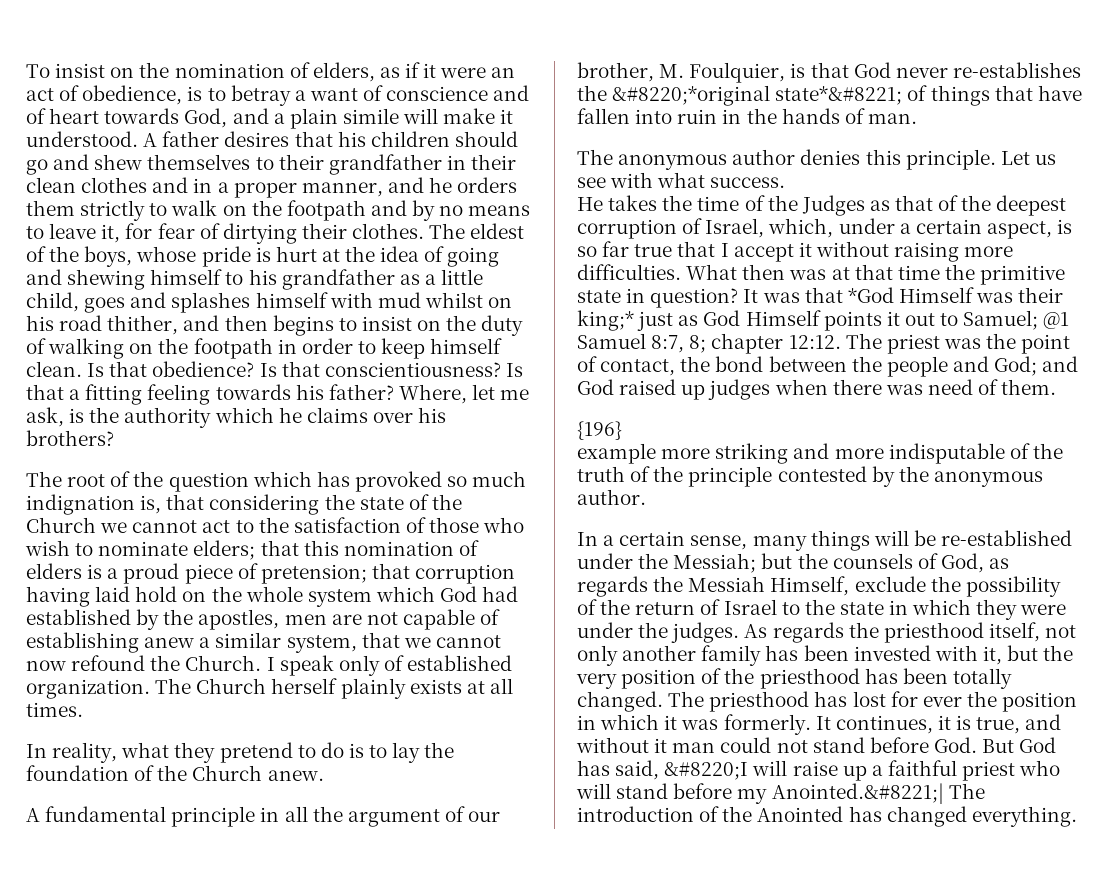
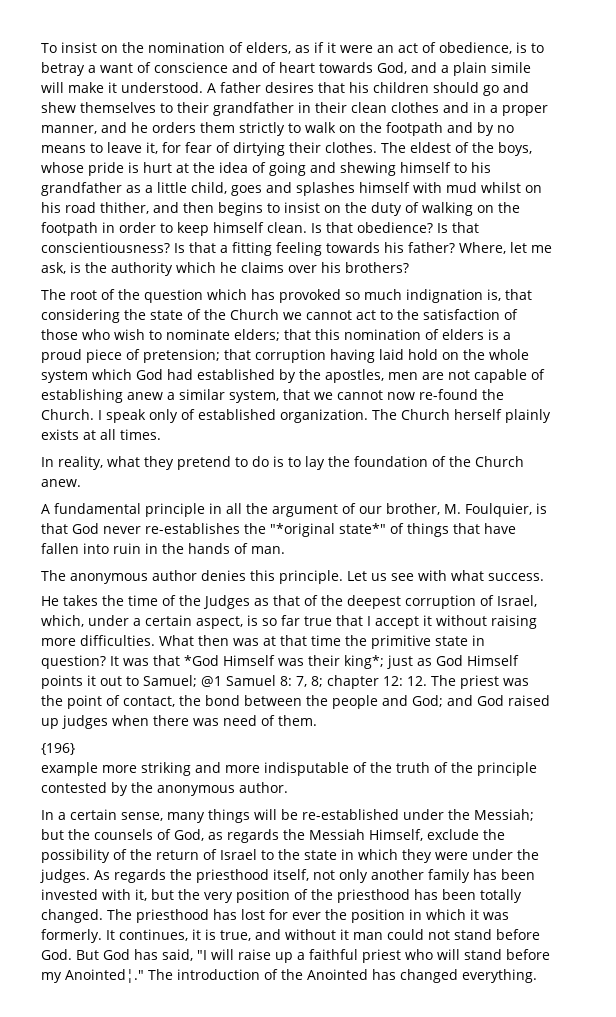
- that corruption having laid hold on the whole system which God had established by the apostles, men are not capable of establishing anew a similar system, that we cannot now refound the Church.
+ that corruption having laid hold on the whole system which God had established by the apostles, men are not capable of establishing anew a similar system, that we cannot now re-found the Church.
- A fundamental principle in all the argument of our brother, M. Foulquier, is that God never re-establishes the &#8220;*original state*&#8221; of things that have fallen into ruin in the hands of man.
+ A fundamental principle in all the argument of our brother, M. Foulquier, is that God never re-establishes the "*original state*" of things that have fallen into ruin in the hands of man.
- It was that *God Himself was their king;* just as God Himself points it out to Samuel; @1 Samuel 8:7, 8; chapter 12:12. The priest was the point of contact, the bond between the people and God; and God raised up judges when there was need of them.
+ It was that *God Himself was their king*; just as God Himself points it out to Samuel; @1 Samuel 8: 7, 8; chapter 12: 12. The priest was the point of contact, the bond between the people and God; and God raised up judges when there was need of them.
- It continues, it is true, and without it man could not stand before God. But God has said, &#8220;I will raise up a faithful priest who will stand before my Anointed.&#8221;| The introduction of the Anointed has changed everything.
+ It continues, it is true, and without it man could not stand before God. But God has said, "I will raise up a faithful priest who will stand before my Anointed¦." The introduction of the Anointed has changed everything.

